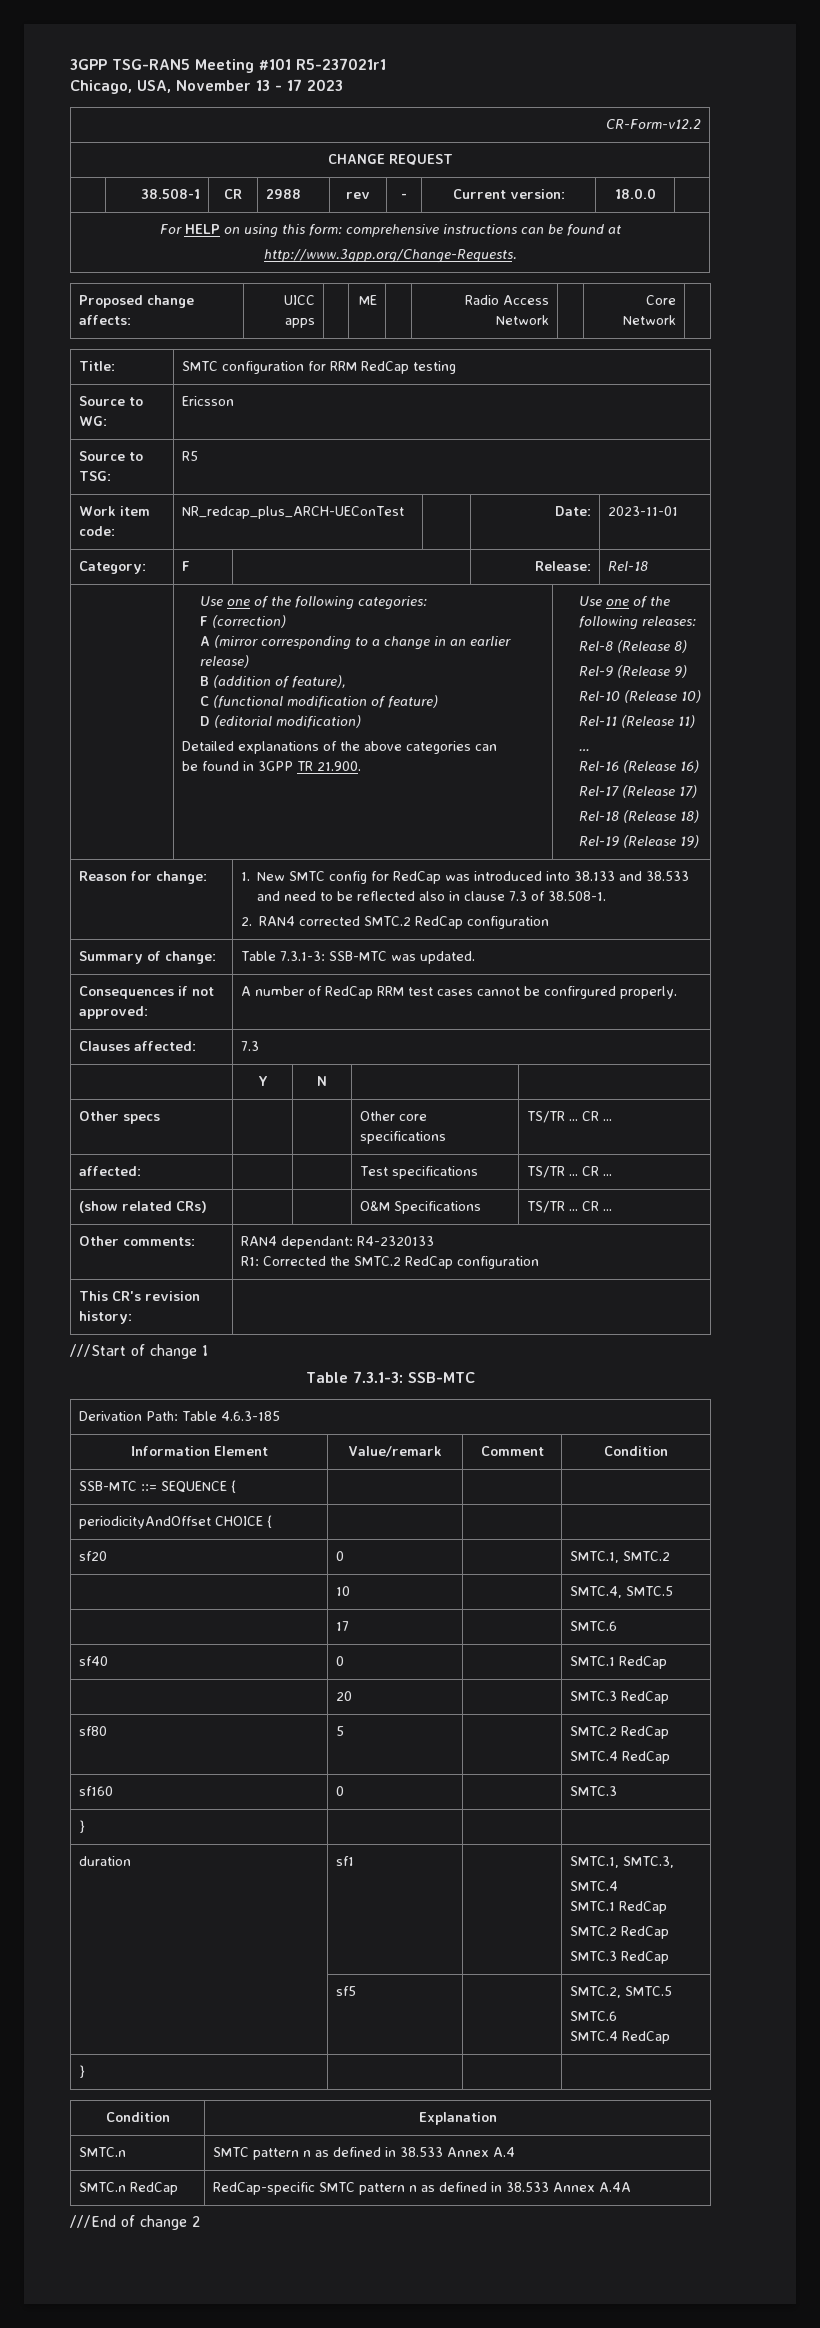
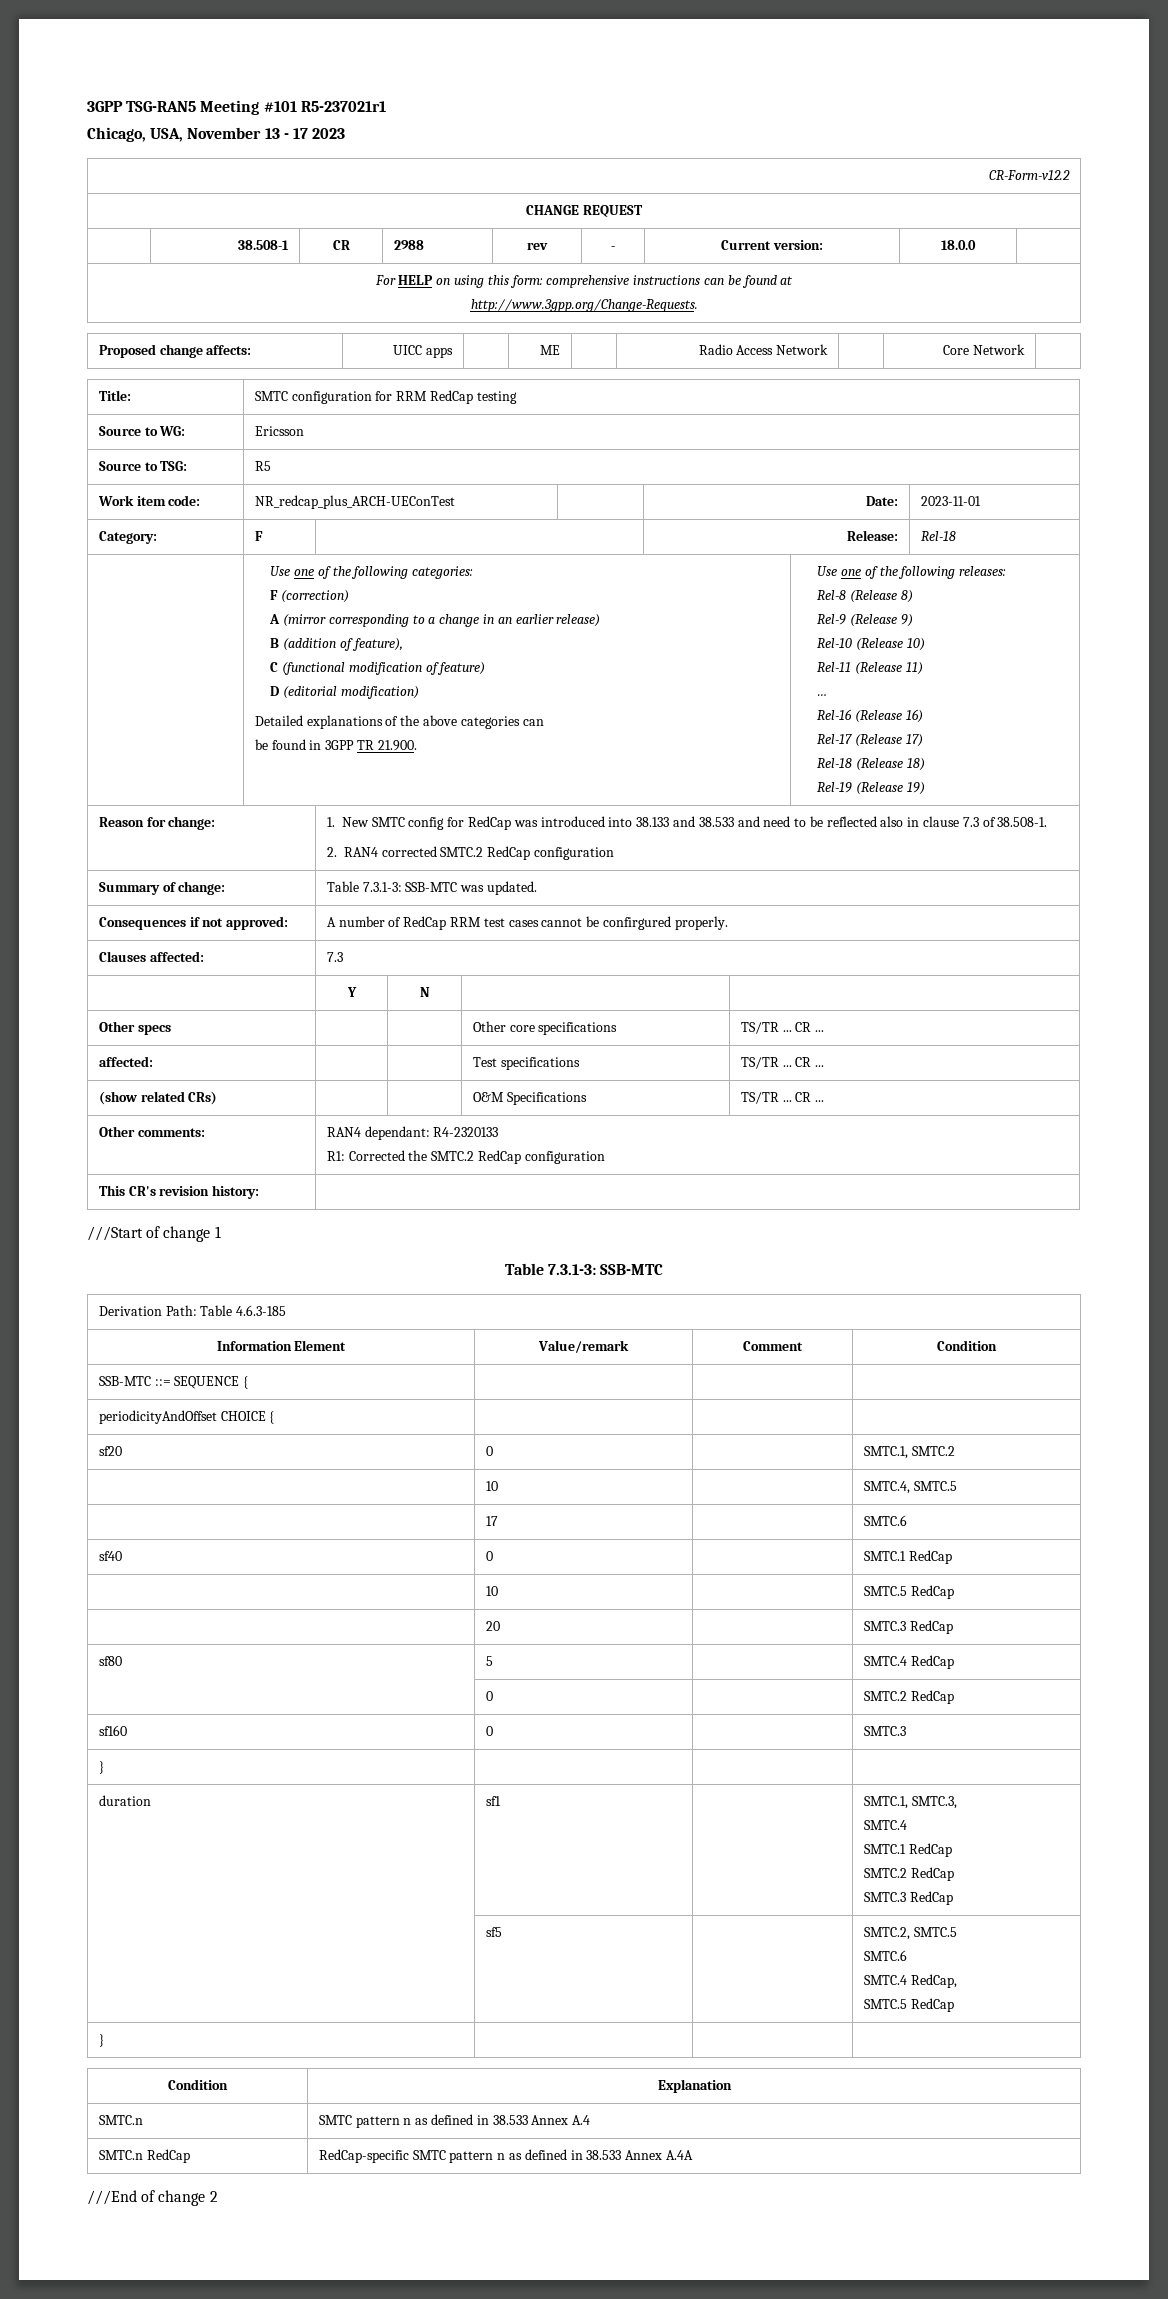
+ | 10 | | SMTC.5 RedCap
- sf80 | 5 | | SMTC.2 RedCap
- SMTC.4 RedCap
+ sf80 | 5 | | SMTC.4 RedCap
+ | 0 | | SMTC.2 RedCap
  | sf5 | | SMTC.2, SMTC.5
  SMTC.6
- SMTC.4 RedCap
+ SMTC.4 RedCap,
+ SMTC.5 RedCap

